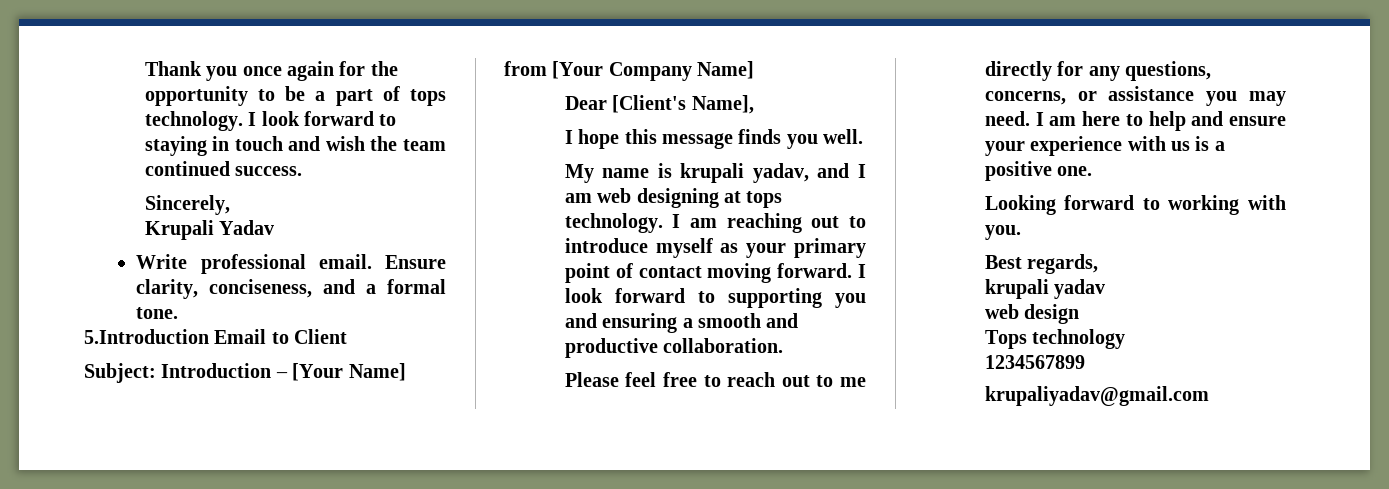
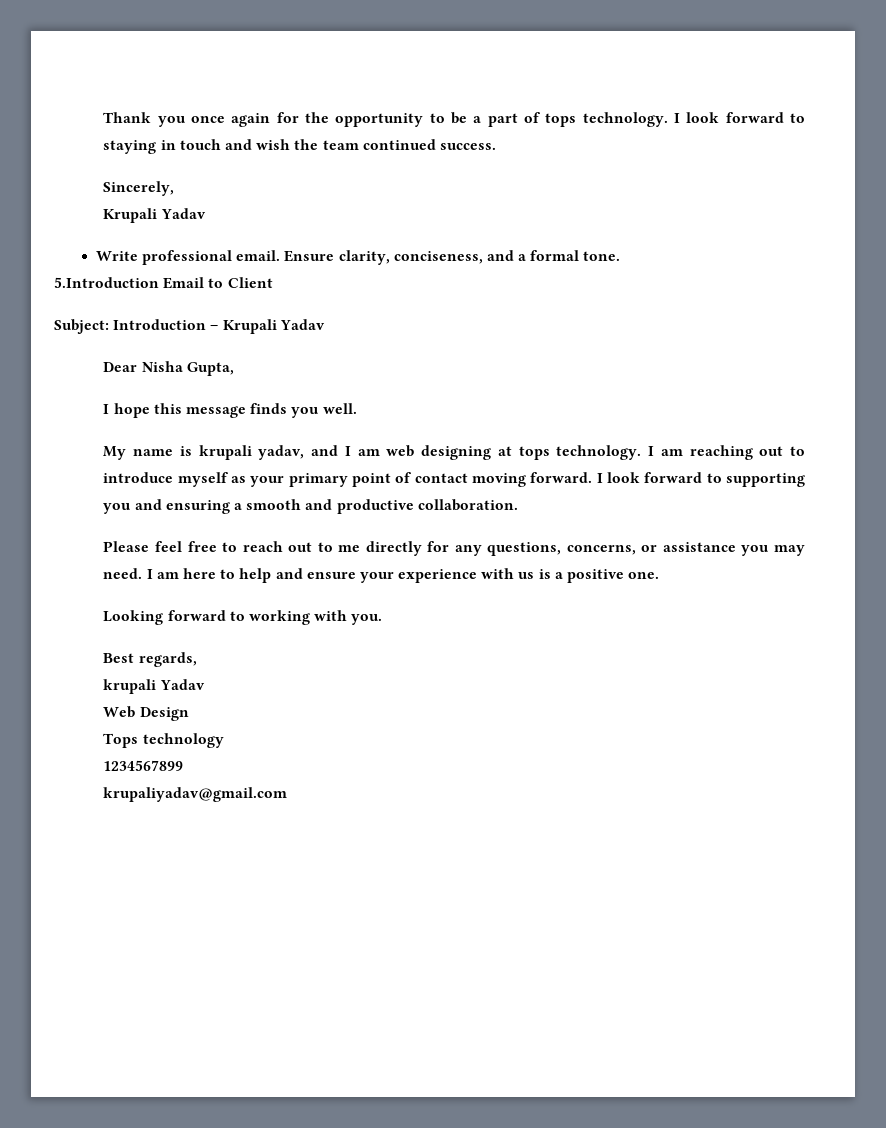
- Subject: Introduction – [Your Name] from [Your Company Name]
+ Subject: Introduction – Krupali Yadav
- Dear [Client's Name],
+ Dear Nisha Gupta,
- krupali yadav
- web design
+ krupali Yadav
+ Web Design

